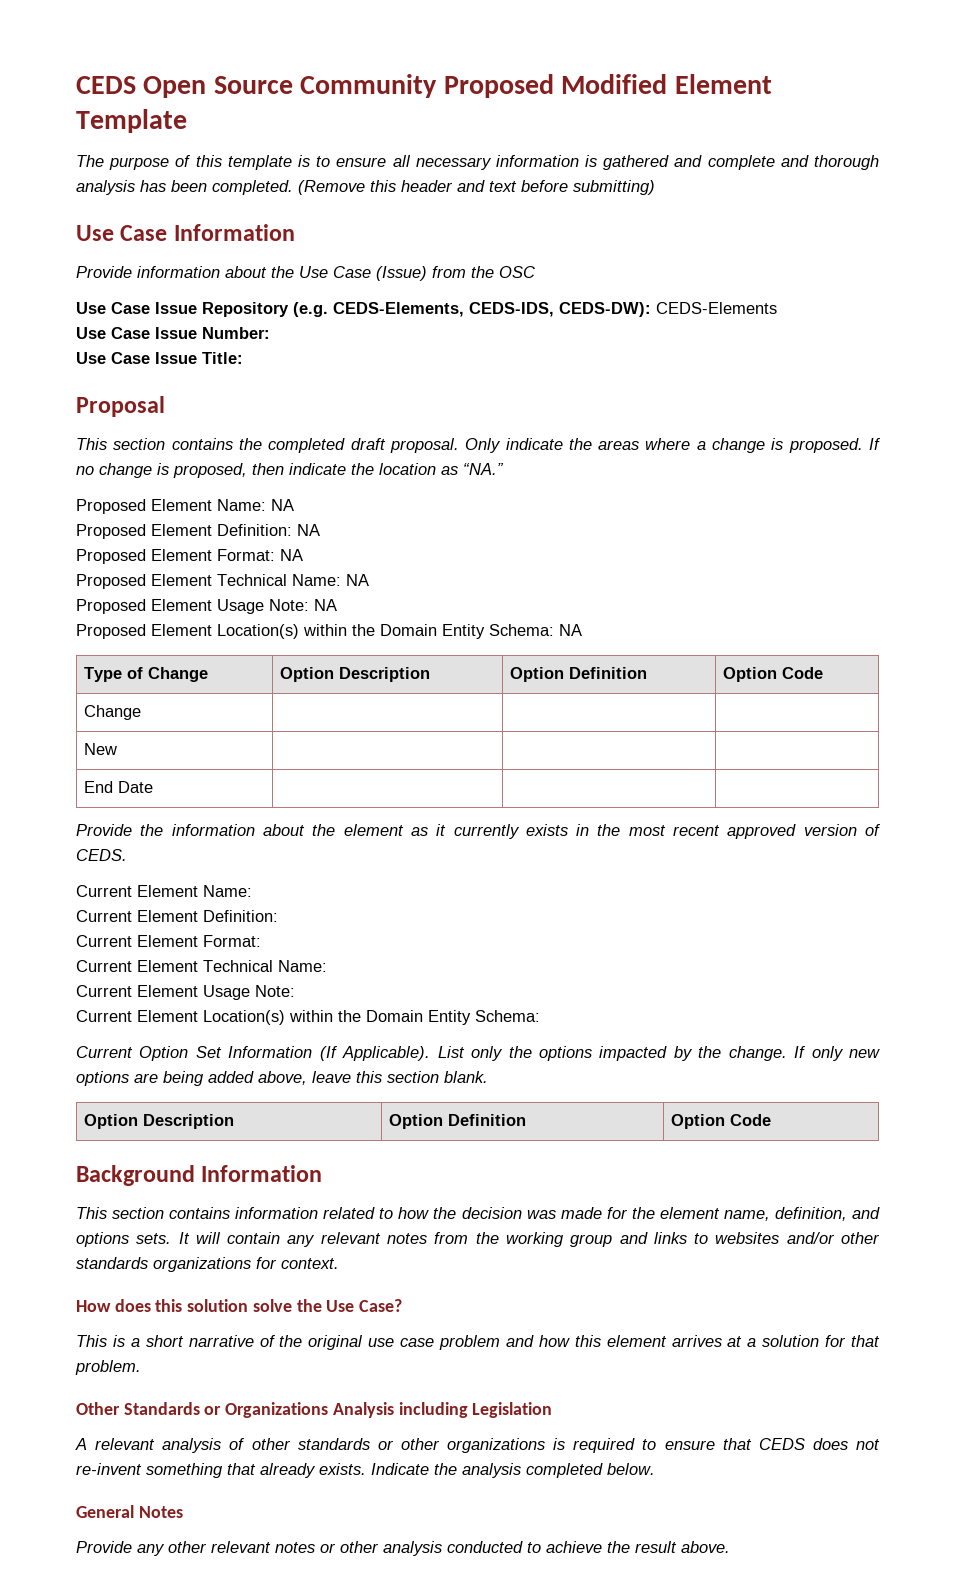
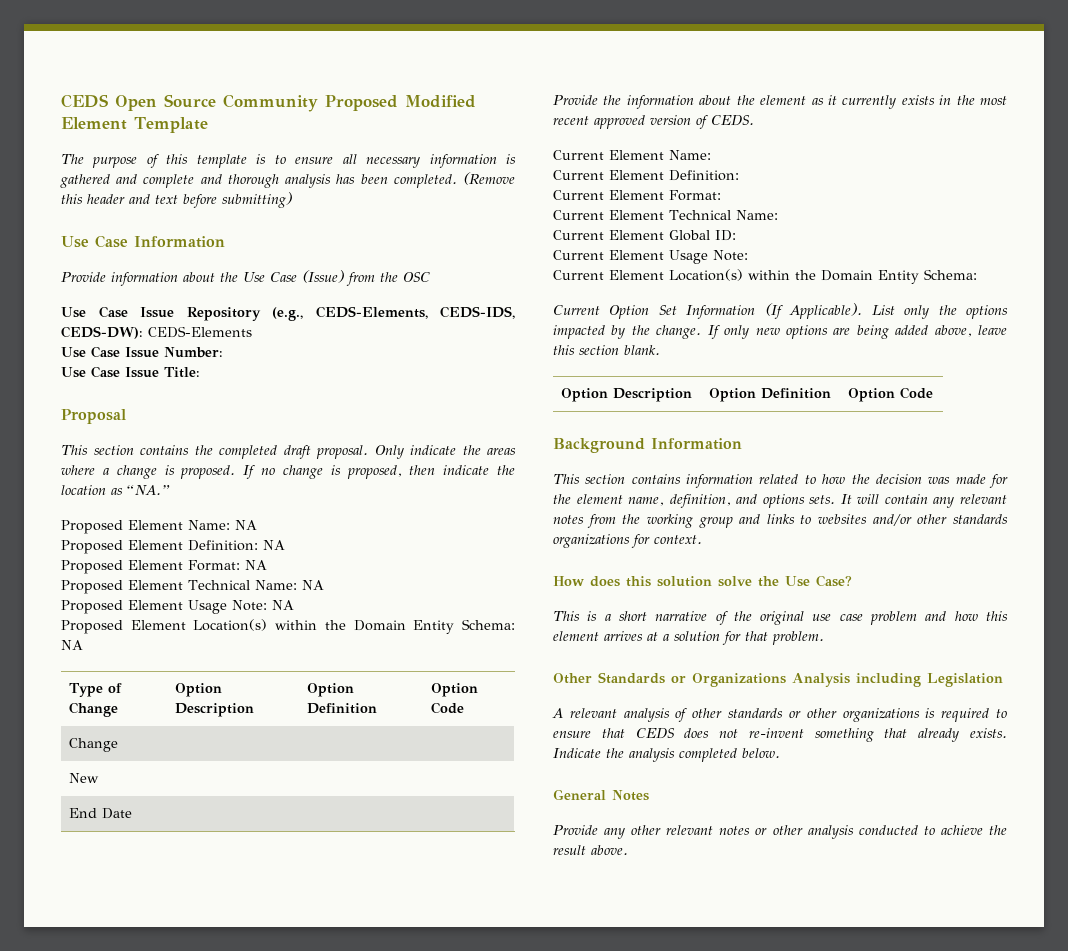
- Use Case Issue Repository (e.g. CEDS-Elements, CEDS-IDS, CEDS-DW): CEDS-Elements
+ Use Case Issue Repository (e.g., CEDS-Elements, CEDS-IDS, CEDS-DW): CEDS-Elements
+ Current Element Global ID:

